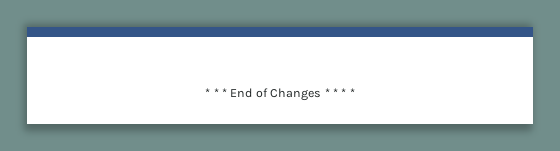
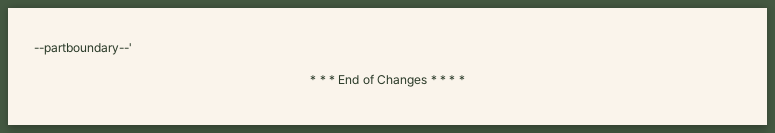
+ --partboundary--'

